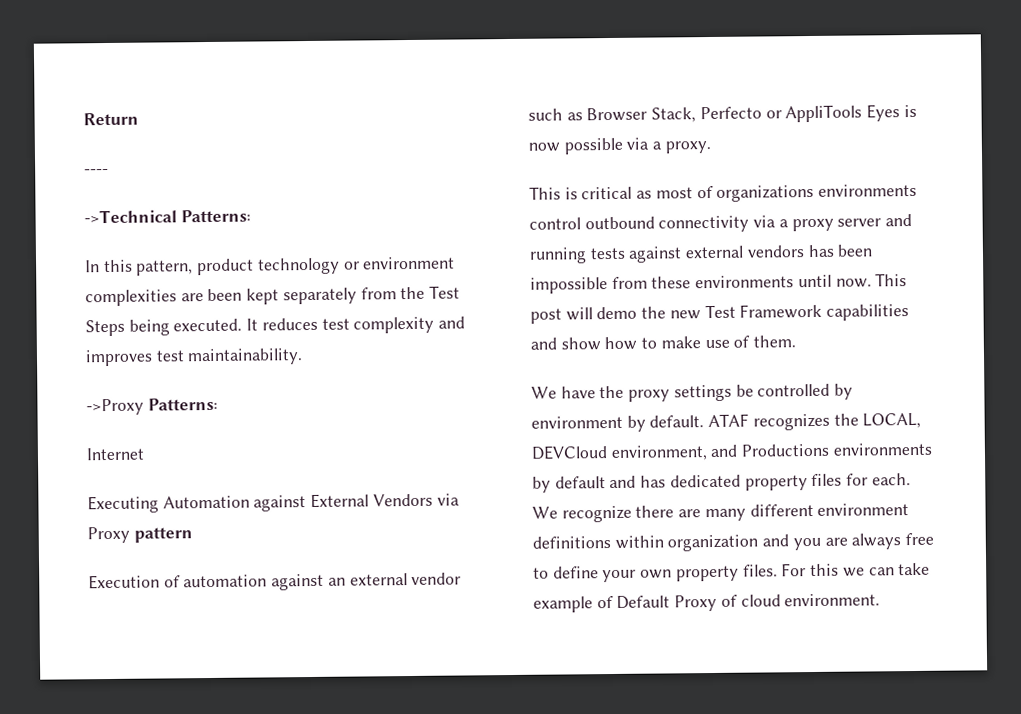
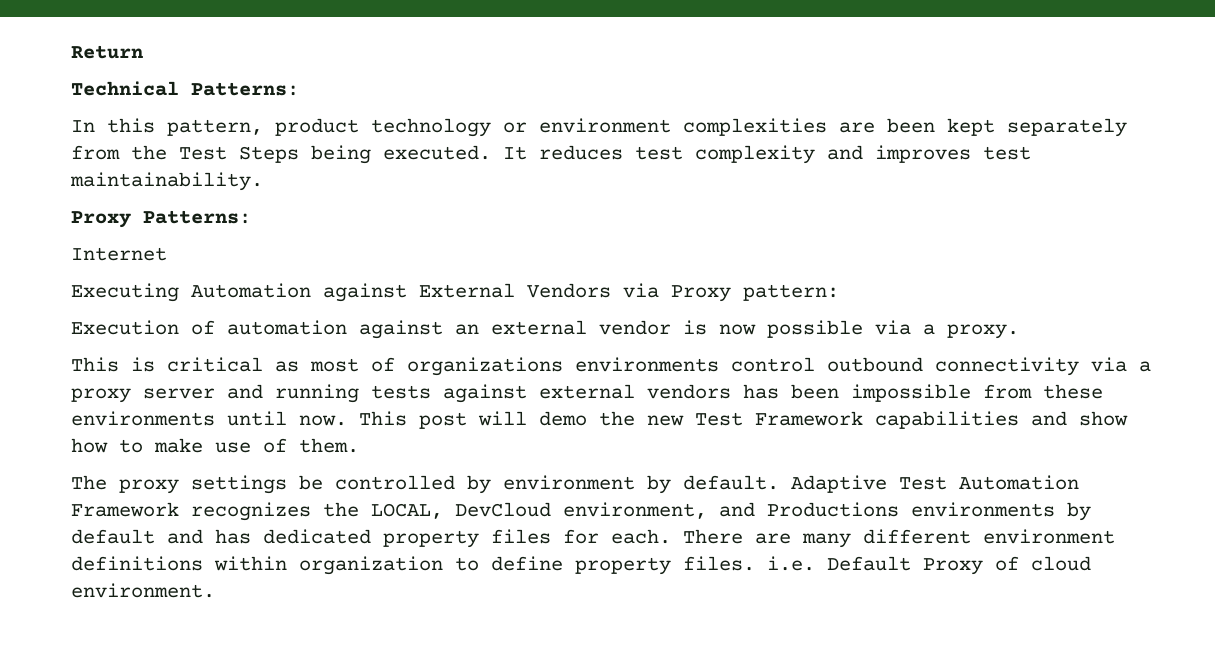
- ----
- ->Technical Patterns:
+ Technical Patterns:
- ->Proxy Patterns:
+ Proxy Patterns:
- Executing Automation against External Vendors via Proxy pattern
+ Executing Automation against External Vendors via Proxy pattern:
- Execution of automation against an external vendor such as Browser Stack, Perfecto or AppliTools Eyes is now possible via a proxy.
+ Execution of automation against an external vendor is now possible via a proxy.
- We have the proxy settings be controlled by environment by default.
+ The proxy settings be controlled by environment by default.
- ATAF recognizes the LOCAL, DEVCloud environment, and Productions environments by default and has dedicated property files for each.
+ Adaptive Test Automation Framework recognizes the LOCAL, DevCloud environment, and Productions environments by default and has dedicated property files for each.
- We recognize there are many different environment definitions within organization and you are always free to define your own property files. For this we can take example of Default Proxy of cloud environment.
+ There are many different environment definitions within organization to define property files. i.e. Default Proxy of cloud environment.

